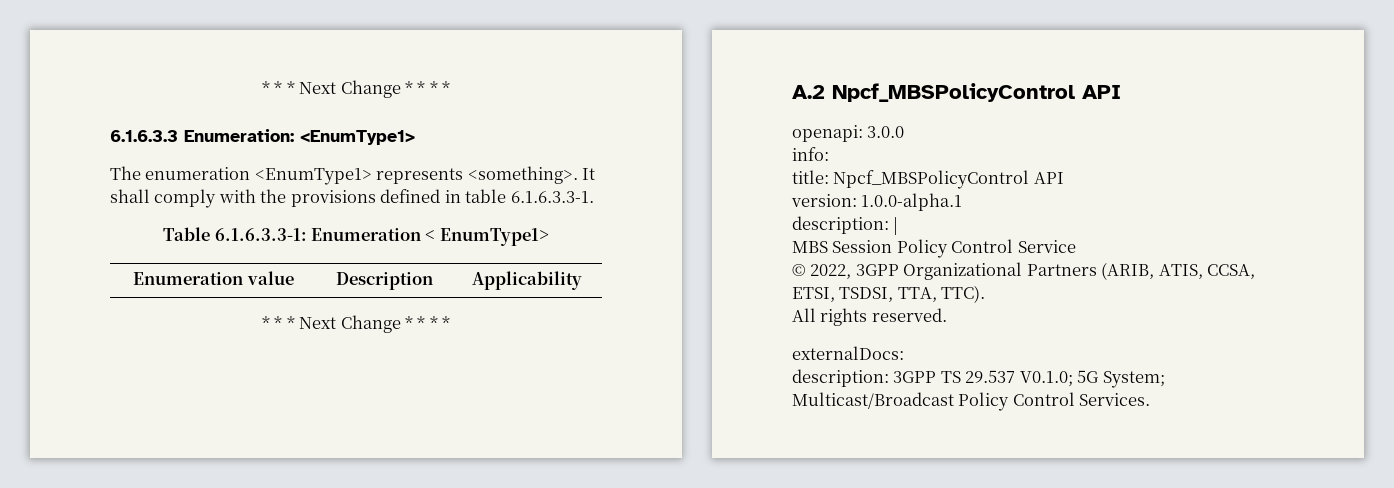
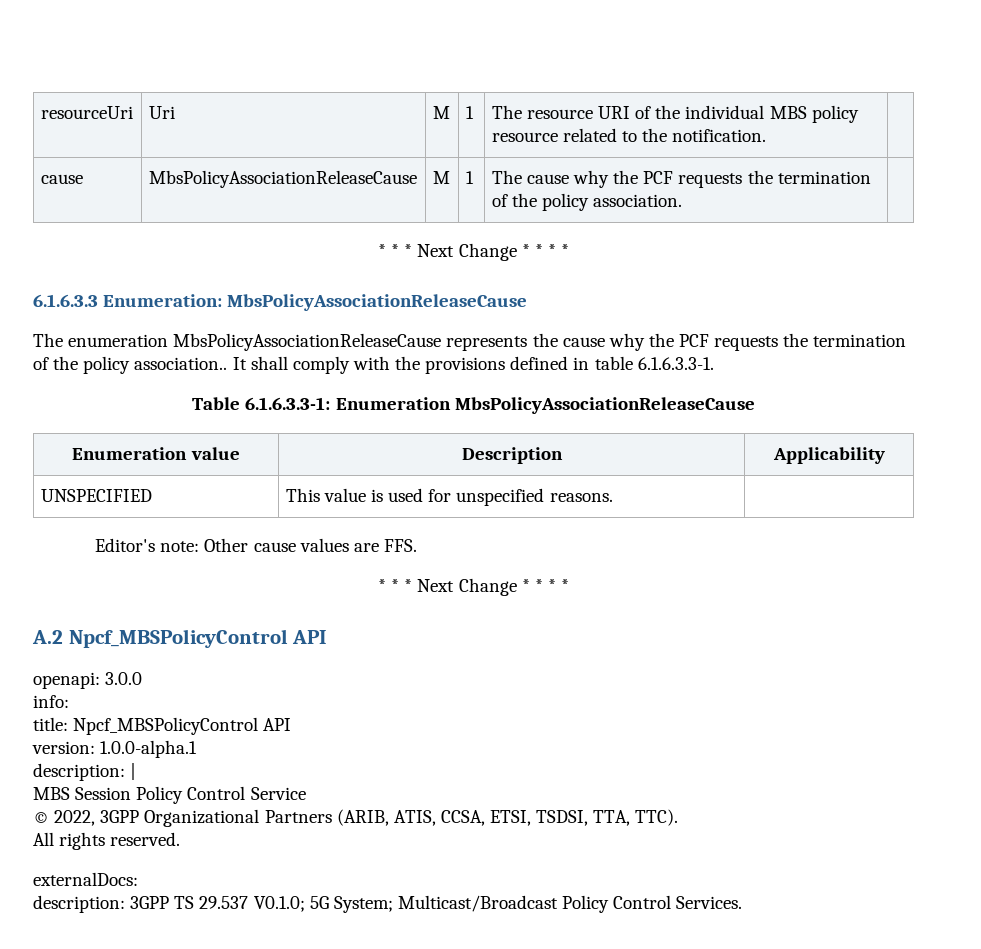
+ resourceUri | Uri | M | 1 | The resource URI of the individual MBS policy resource related to the notification. |
+ cause | MbsPolicyAssociationReleaseCause | M | 1 | The cause why the PCF requests the termination of the policy association. |
- 6.1.6.3.3 Enumeration: <EnumType1>
+ 6.1.6.3.3 Enumeration: MbsPolicyAssociationReleaseCause
- The enumeration <EnumType1> represents <something>.
+ The enumeration MbsPolicyAssociationReleaseCause represents the cause why the PCF requests the termination of the policy association..
- Table 6.1.6.3.3-1: Enumeration < EnumType1>
+ Table 6.1.6.3.3-1: Enumeration MbsPolicyAssociationReleaseCause
+ UNSPECIFIED | This value is used for unspecified reasons. |
+ Editor's note: Other cause values are FFS.

